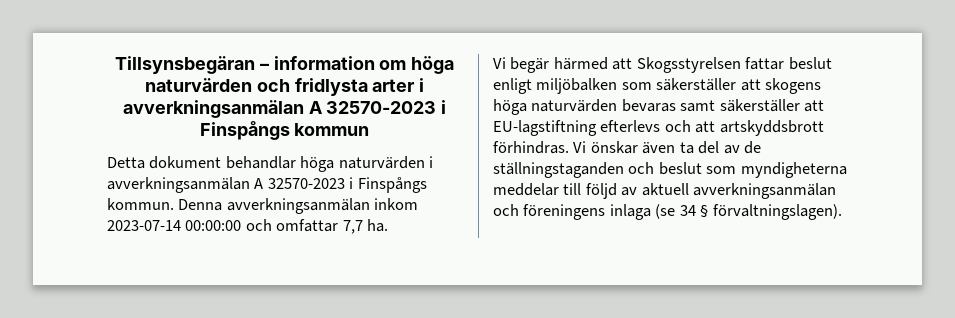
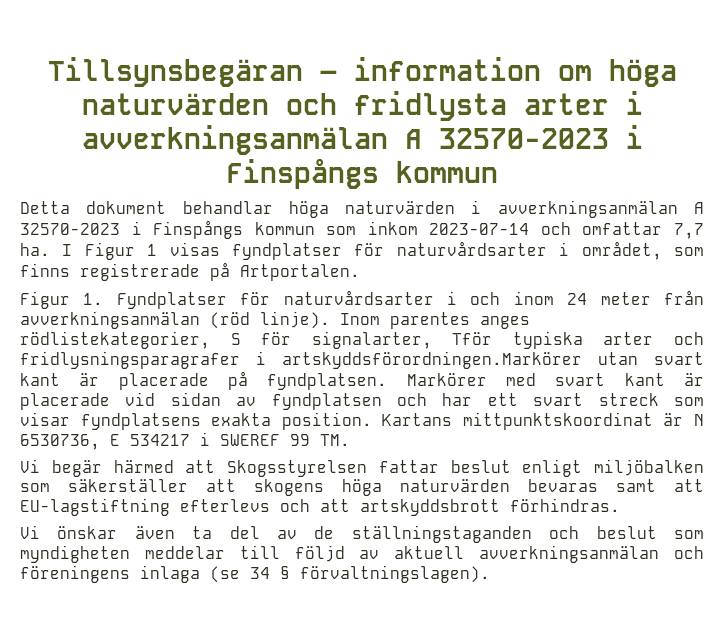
- Detta dokument behandlar höga naturvärden i avverkningsanmälan A 32570-2023 i Finspångs kommun. Denna avverkningsanmälan inkom 2023-07-14 00:00:00 och omfattar 7,7 ha.
+ Detta dokument behandlar höga naturvärden i avverkningsanmälan A 32570-2023 i Finspångs kommun som inkom 2023-07-14 och omfattar 7,7 ha. I Figur 1 visas fyndplatser för naturvårdsarter i området, som finns registrerade på Artportalen.
+ Figur 1. Fyndplatser för naturvårdsarter i och inom 24 meter från avverkningsanmälan (röd linje). Inom parentes anges rödlistekategorier, S för signalarter, Tför typiska arter och fridlysningsparagrafer i artskyddsförordningen.Markörer utan svart kant är placerade på fyndplatsen. Markörer med svart kant är placerade vid sidan av fyndplatsen och har ett svart streck som visar fyndplatsens exakta position. Kartans mittpunktskoordinat är N 6530736, E 534217 i SWEREF 99 TM.
- Vi begär härmed att Skogsstyrelsen fattar beslut enligt miljöbalken som säkerställer att skogens höga naturvärden bevaras samt säkerställer att EU-lagstiftning efterlevs och att artskyddsbrott förhindras. Vi önskar även ta del av de ställningstaganden och beslut som myndigheterna meddelar till följd av aktuell avverkningsanmälan och föreningens inlaga (se 34 § förvaltningslagen).
+ Vi begär härmed att Skogsstyrelsen fattar beslut enligt miljöbalken som säkerställer att skogens höga naturvärden bevaras samt att EU-lagstiftning efterlevs och att artskyddsbrott förhindras.
+ Vi önskar även ta del av de ställningstaganden och beslut som myndigheten meddelar till följd av aktuell avverkningsanmälan och föreningens inlaga (se 34 § förvaltningslagen).

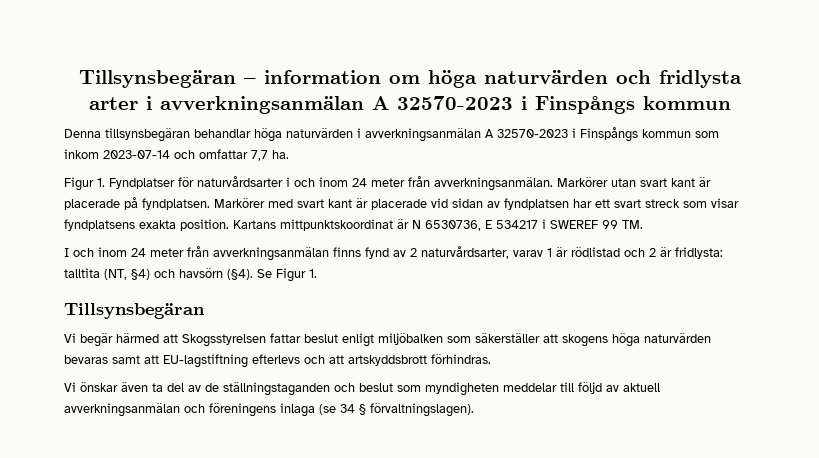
- Detta dokument behandlar höga naturvärden i avverkningsanmälan A 32570-2023 i Finspångs kommun som inkom 2023-07-14 och omfattar 7,7 ha. I Figur 1 visas fyndplatser för naturvårdsarter i området, som finns registrerade på Artportalen.
+ Denna tillsynsbegäran behandlar höga naturvärden i avverkningsanmälan A 32570-2023 i Finspångs kommun som inkom 2023-07-14 och omfattar 7,7 ha.
- Figur 1. Fyndplatser för naturvårdsarter i och inom 24 meter från avverkningsanmälan (röd linje). Inom parentes anges rödlistekategorier, S för signalarter, Tför typiska arter och fridlysningsparagrafer i artskyddsförordningen.Markörer utan svart kant är placerade på fyndplatsen.
+ Figur 1. Fyndplatser för naturvårdsarter i och inom 24 meter från avverkningsanmälan. Markörer utan svart kant är placerade på fyndplatsen.
- Markörer med svart kant är placerade vid sidan av fyndplatsen och har ett svart streck som visar fyndplatsens exakta position.
+ Markörer med svart kant är placerade vid sidan av fyndplatsen har ett svart streck som visar fyndplatsens exakta position.
+ I och inom 24 meter från avverkningsanmälan finns fynd av 2 naturvårdsarter, varav 1 är rödlistad och 2 är fridlysta: talltita (NT, §4) och havsörn (§4). Se Figur 1.
+ Tillsynsbegäran

